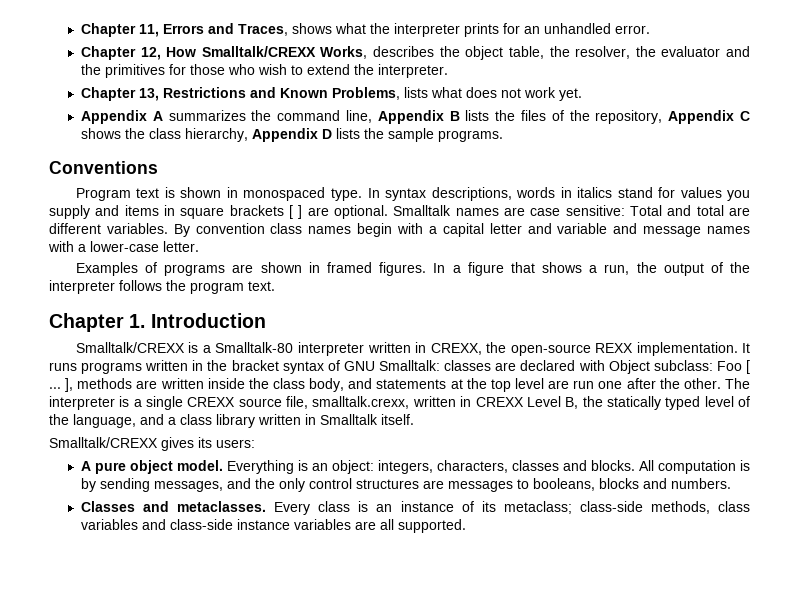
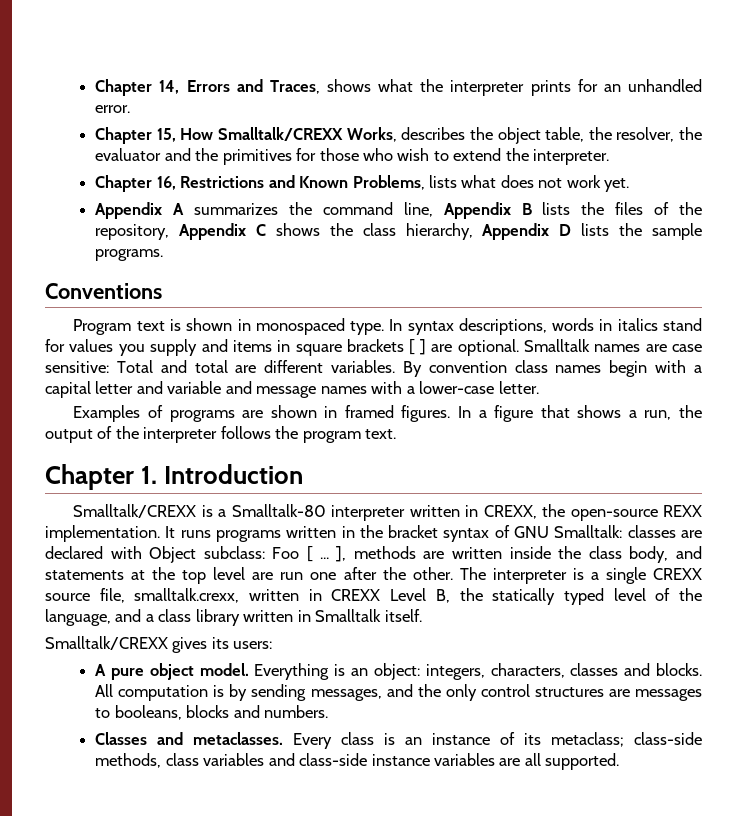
- Chapter 11, Errors and Traces, shows what the interpreter prints for an unhandled error.
+ Chapter 14, Errors and Traces, shows what the interpreter prints for an unhandled error.
- Chapter 12, How Smalltalk/CREXX Works, describes the object table, the resolver, the evaluator and the primitives for those who wish to extend the interpreter.
+ Chapter 15, How Smalltalk/CREXX Works, describes the object table, the resolver, the evaluator and the primitives for those who wish to extend the interpreter.
- Chapter 13, Restrictions and Known Problems, lists what does not work yet.
+ Chapter 16, Restrictions and Known Problems, lists what does not work yet.

